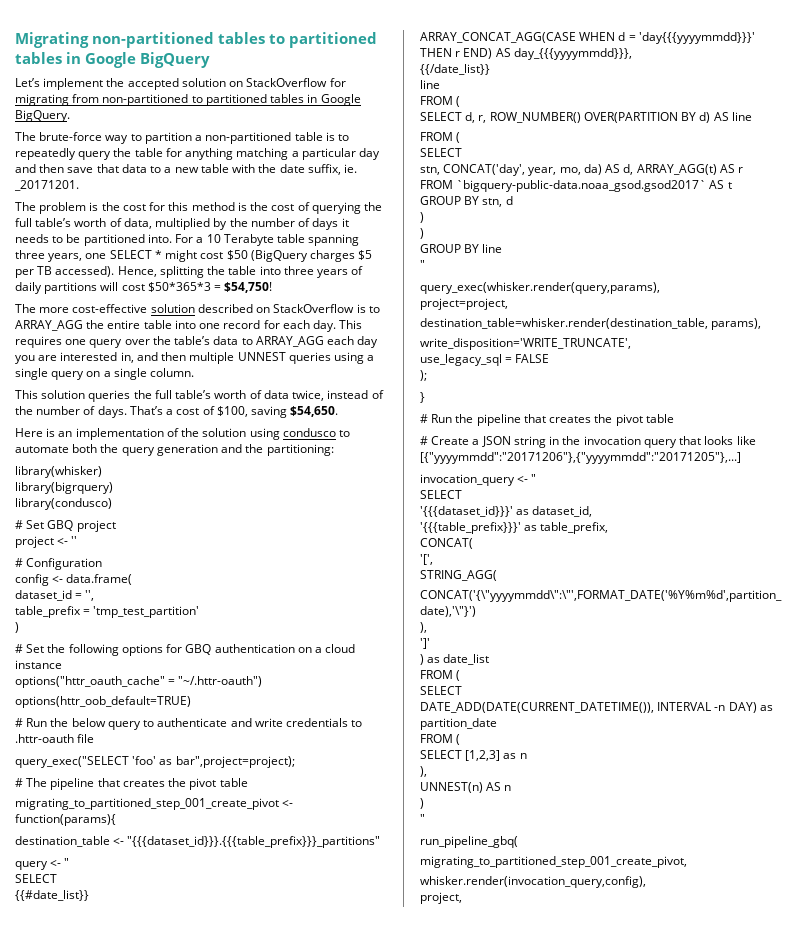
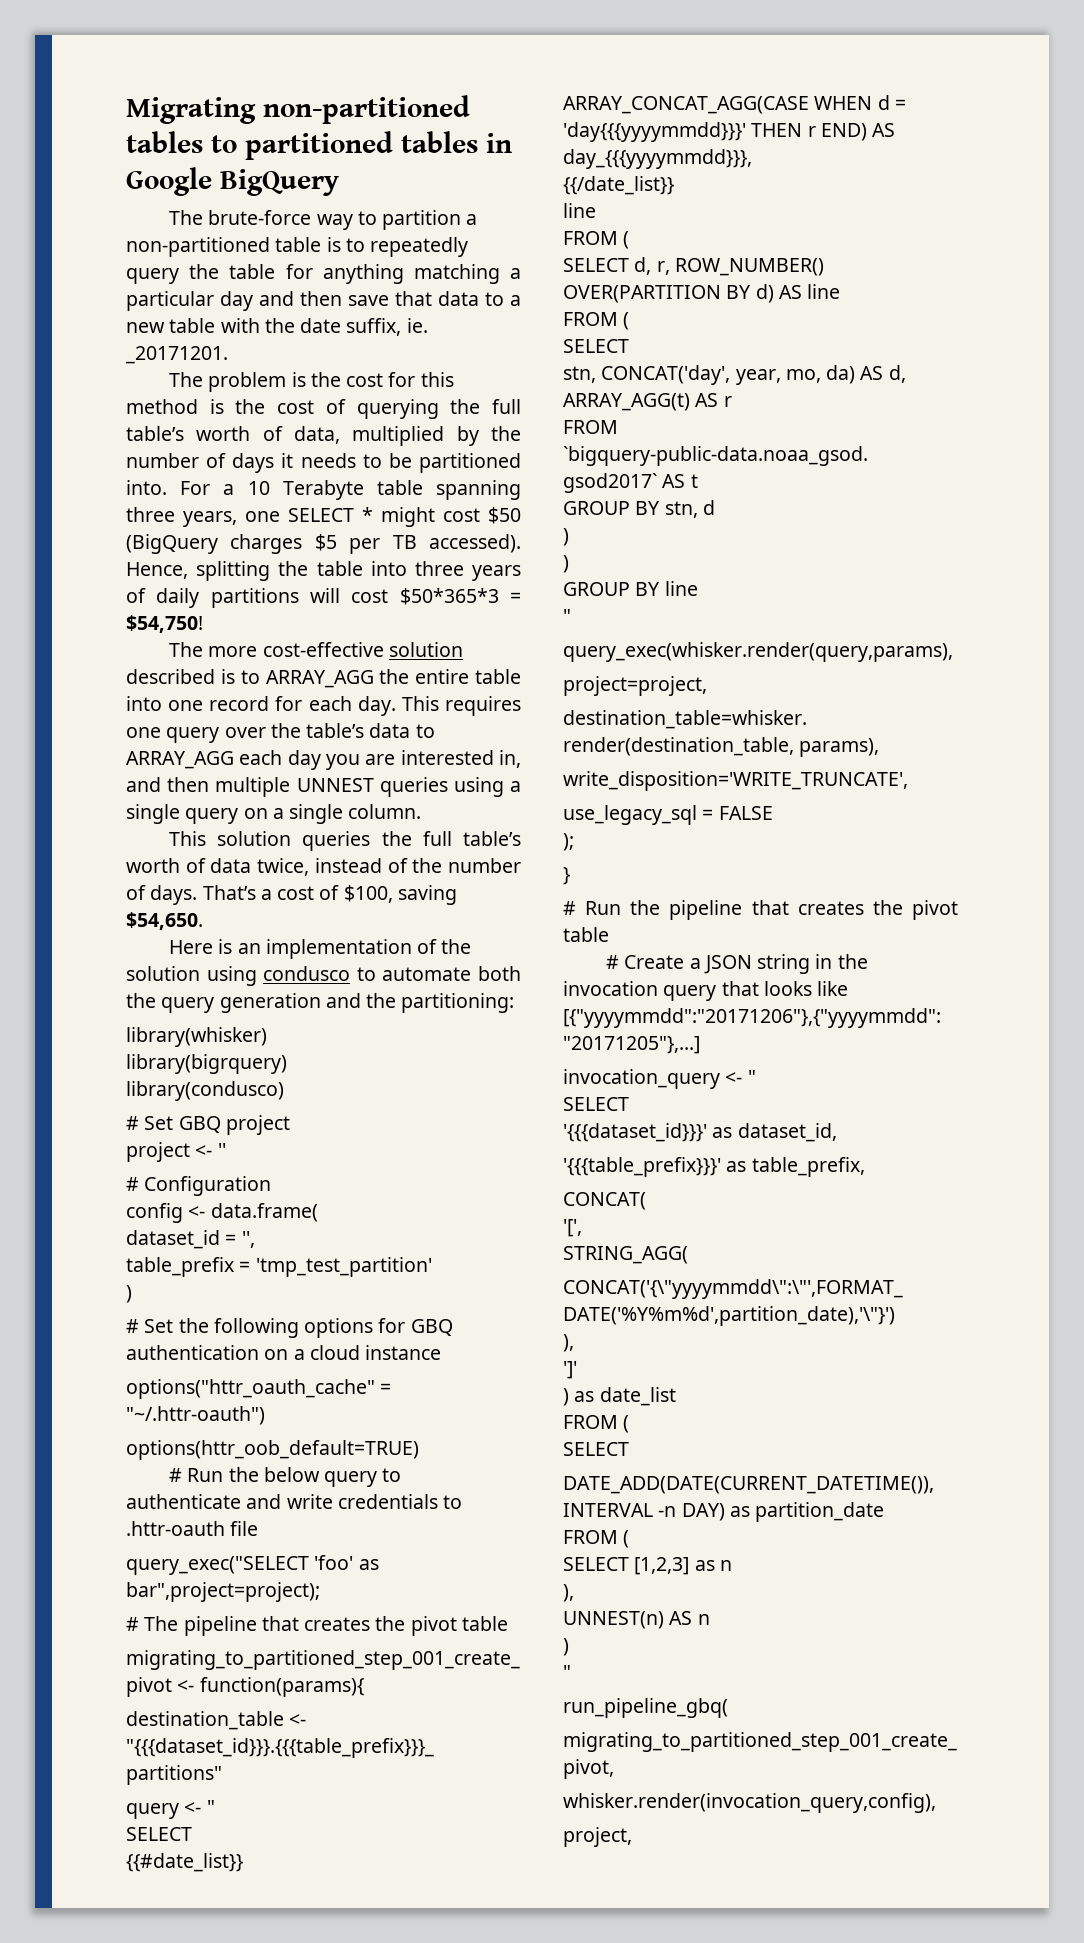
- Let’s implement the accepted solution on StackOverflow for migrating from non-partitioned to partitioned tables in Google BigQuery.
- The more cost-effective solution described on StackOverflow is to ARRAY_AGG the entire table into one record for each day.
+ The more cost-effective solution described is to ARRAY_AGG the entire table into one record for each day.

